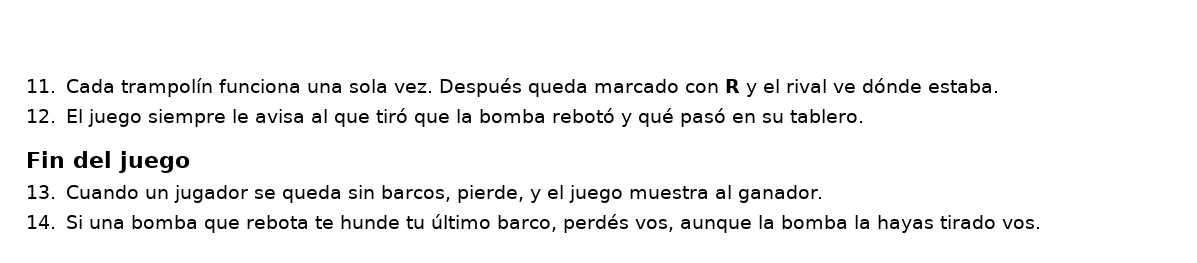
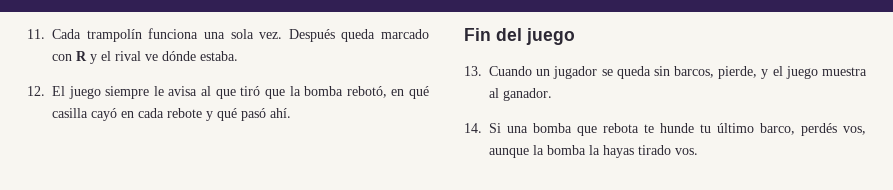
- 12. El juego siempre le avisa al que tiró que la bomba rebotó y qué pasó en su tablero.
+ 12. El juego siempre le avisa al que tiró que la bomba rebotó, en qué casilla cayó en cada rebote y qué pasó ahí.

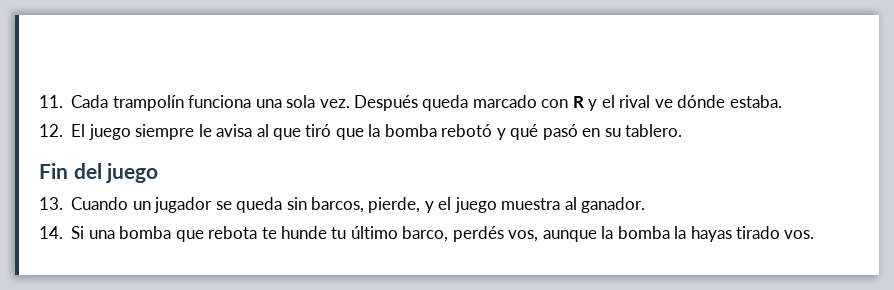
- 12. El juego siempre le avisa al que tiró que la bomba rebotó, en qué casilla cayó en cada rebote y qué pasó ahí.
+ 12. El juego siempre le avisa al que tiró que la bomba rebotó y qué pasó en su tablero.

